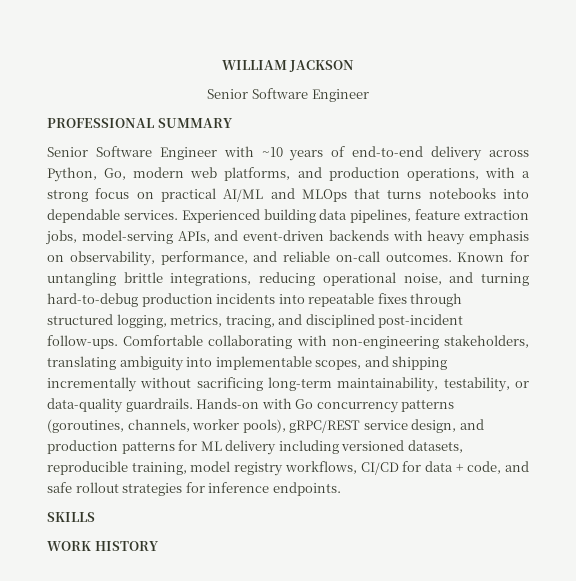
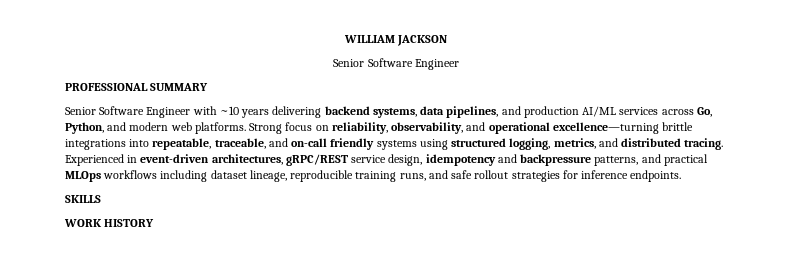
- Senior Software Engineer with ~10 years of end-to-end delivery across Python, Go, modern web platforms, and production operations, with a strong focus on practical AI/ML and MLOps that turns notebooks into dependable services. Experienced building data pipelines, feature extraction jobs, model-serving APIs, and event-driven backends with heavy emphasis on observability, performance, and reliable on-call outcomes. Known for untangling brittle integrations, reducing operational noise, and turning hard-to-debug production incidents into repeatable fixes through structured logging, metrics, tracing, and disciplined post-incident follow-ups. Comfortable collaborating with non-engineering stakeholders, translating ambiguity into implementable scopes, and shipping incrementally without sacrificing long-term maintainability, testability, or data-quality guardrails. Hands-on with Go concurrency patterns (goroutines, channels, worker pools), gRPC/REST service design, and production patterns for ML delivery including versioned datasets, reproducible training, model registry workflows, CI/CD for data + code, and safe rollout strategies for inference endpoints.
+ Senior Software Engineer with ~10 years delivering backend systems, data pipelines, and production AI/ML services across Go, Python, and modern web platforms. Strong focus on reliability, observability, and operational excellence—turning brittle integrations into repeatable, traceable, and on-call friendly systems using structured logging, metrics, and distributed tracing. Experienced in event-driven architectures, gRPC/REST service design, idempotency and backpressure patterns, and practical MLOps workflows including dataset lineage, reproducible training runs, and safe rollout strategies for inference endpoints.

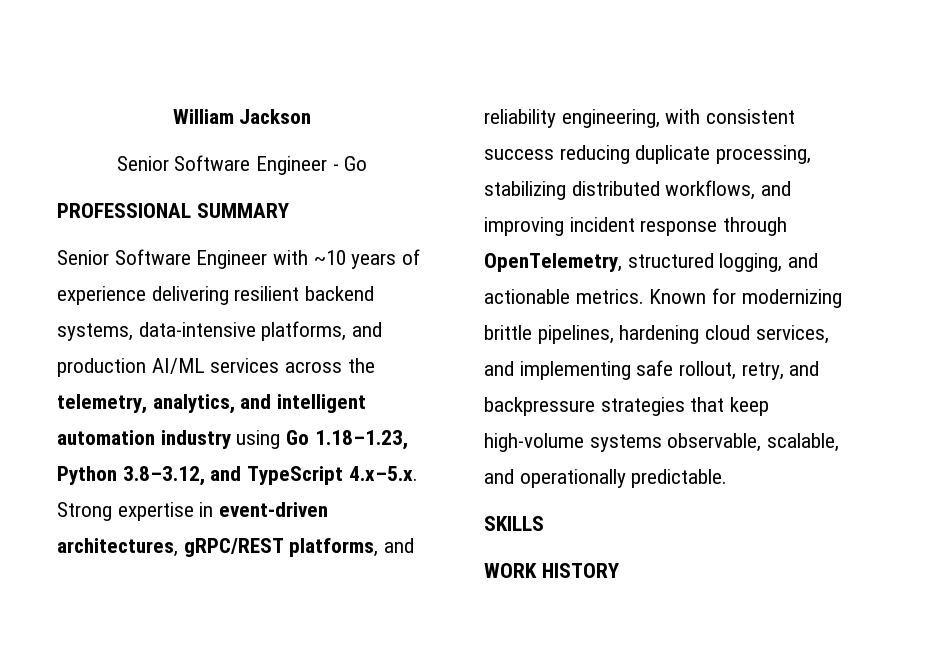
- WILLIAM JACKSON
- Senior Software Engineer
+ William Jackson
+ Senior Software Engineer - Go
- Senior Software Engineer with ~10 years delivering backend systems, data pipelines, and production AI/ML services across Go, Python, and modern web platforms. Strong focus on reliability, observability, and operational excellence—turning brittle integrations into repeatable, traceable, and on-call friendly systems using structured logging, metrics, and distributed tracing. Experienced in event-driven architectures, gRPC/REST service design, idempotency and backpressure patterns, and practical MLOps workflows including dataset lineage, reproducible training runs, and safe rollout strategies for inference endpoints.
+ Senior Software Engineer with ~10 years of experience delivering resilient backend systems, data-intensive platforms, and production AI/ML services across the telemetry, analytics, and intelligent automation industry using Go 1.18–1.23, Python 3.8–3.12, and TypeScript 4.x–5.x. Strong expertise in event-driven architectures, gRPC/REST platforms, and reliability engineering, with consistent success reducing duplicate processing, stabilizing distributed workflows, and improving incident response through OpenTelemetry, structured logging, and actionable metrics. Known for modernizing brittle pipelines, hardening cloud services, and implementing safe rollout, retry, and backpressure strategies that keep high-volume systems observable, scalable, and operationally predictable.

